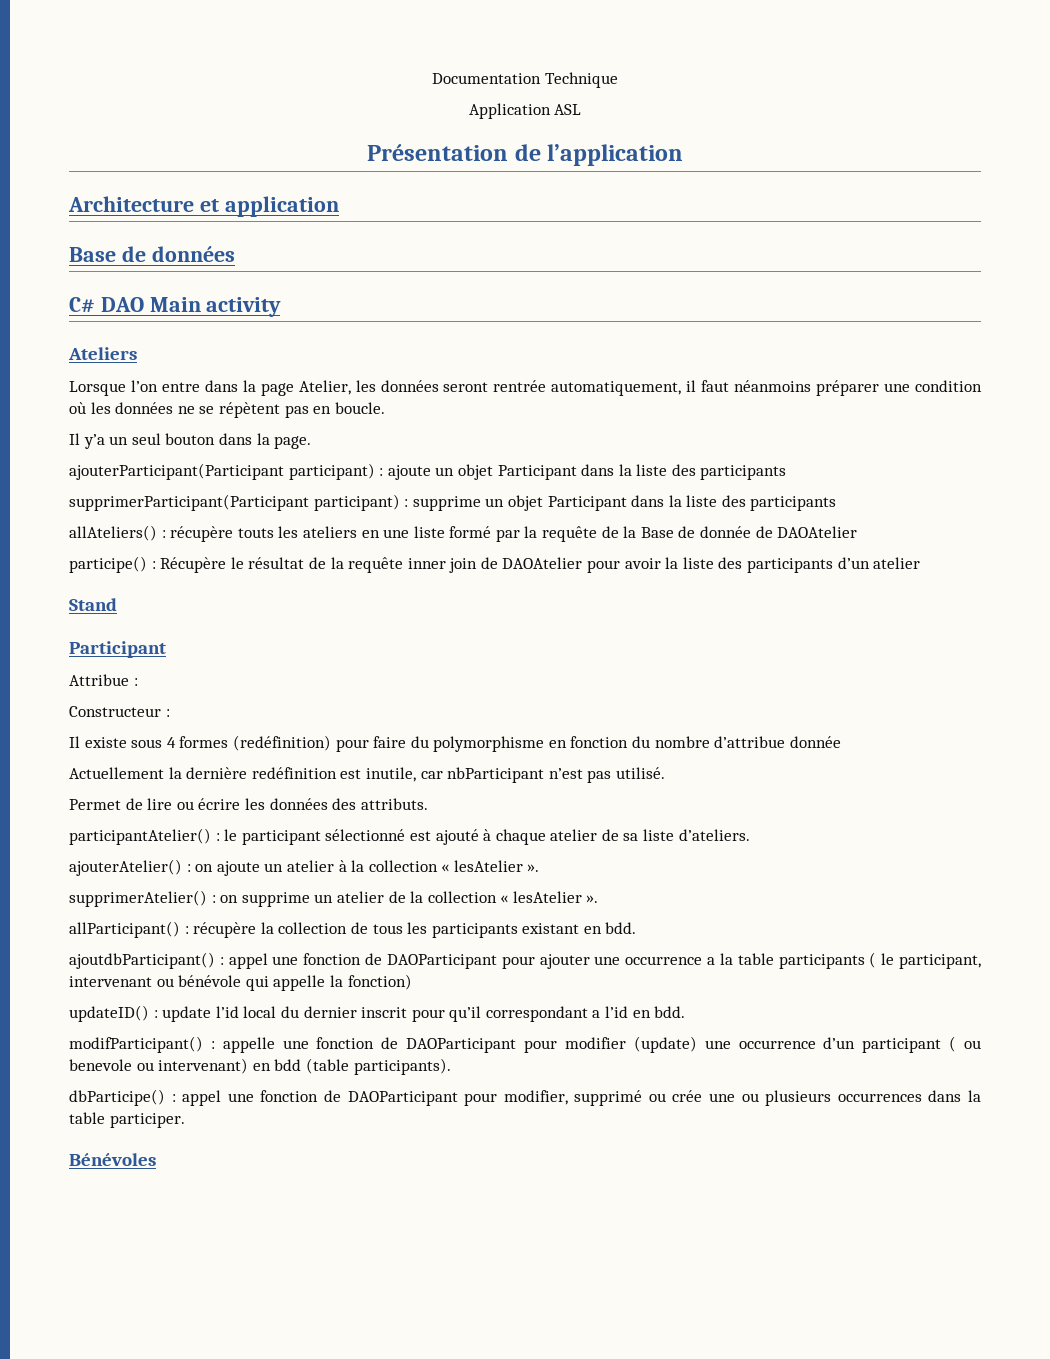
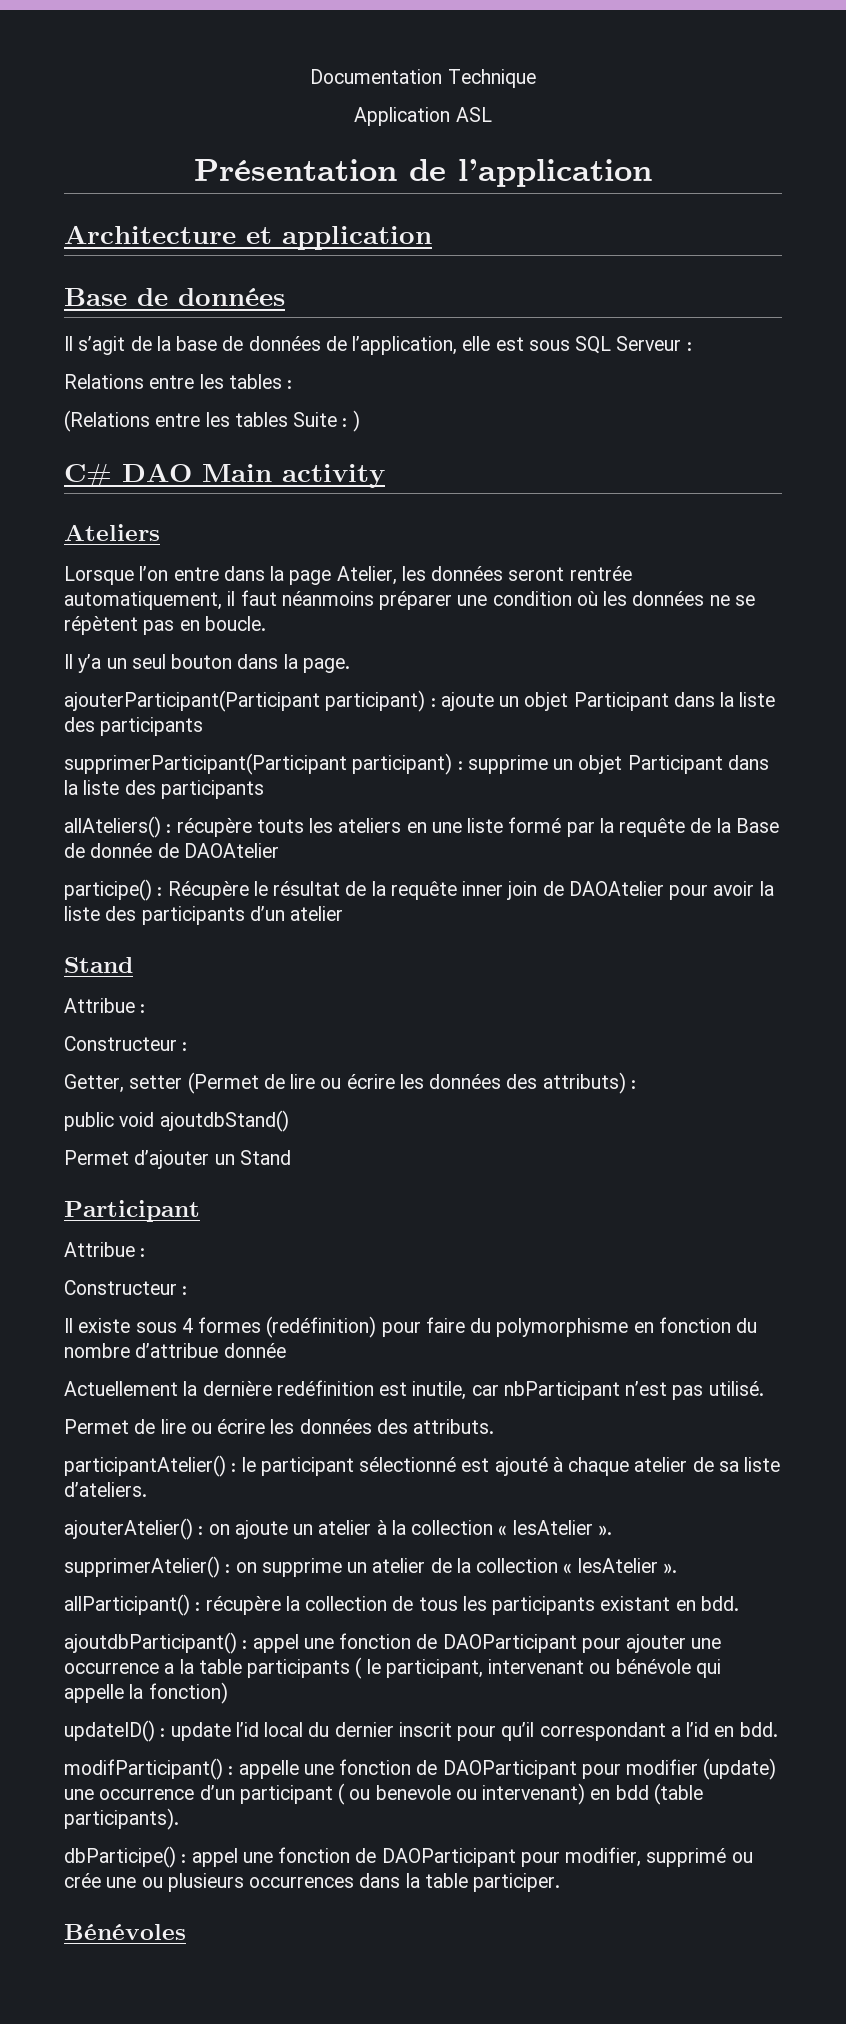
+ Il s’agit de la base de données de l’application, elle est sous SQL Serveur :
+ Relations entre les tables :
+ (Relations entre les tables Suite : )
  participe() : Récupère le résultat de la requête inner join de DAOAtelier pour avoir la liste des participants d’un atelier
  Stand
+ Attribue :
+ Constructeur :
+ Getter, setter (Permet de lire ou écrire les données des attributs) :
+ public void ajoutdbStand()
+ Permet d’ajouter un Stand

